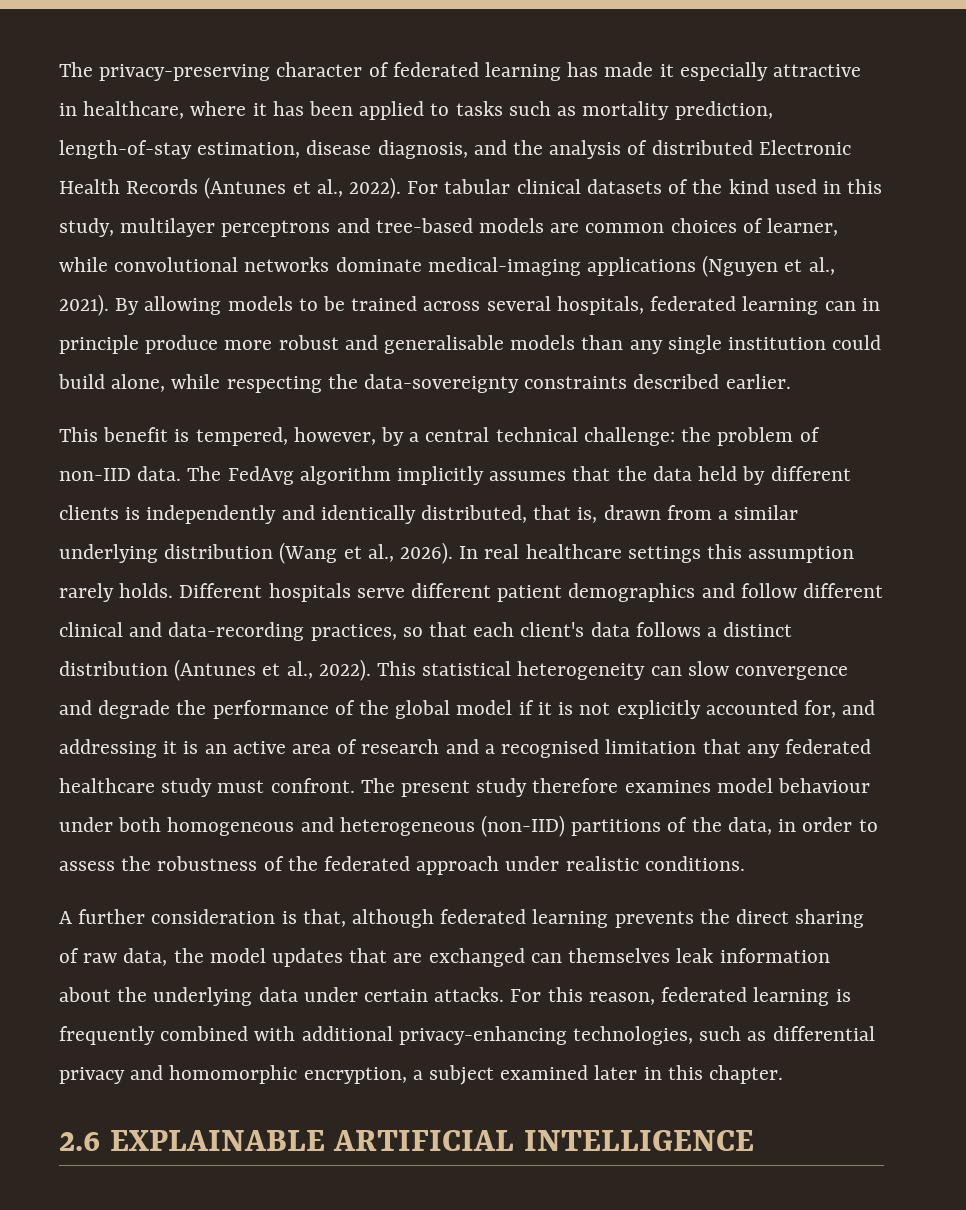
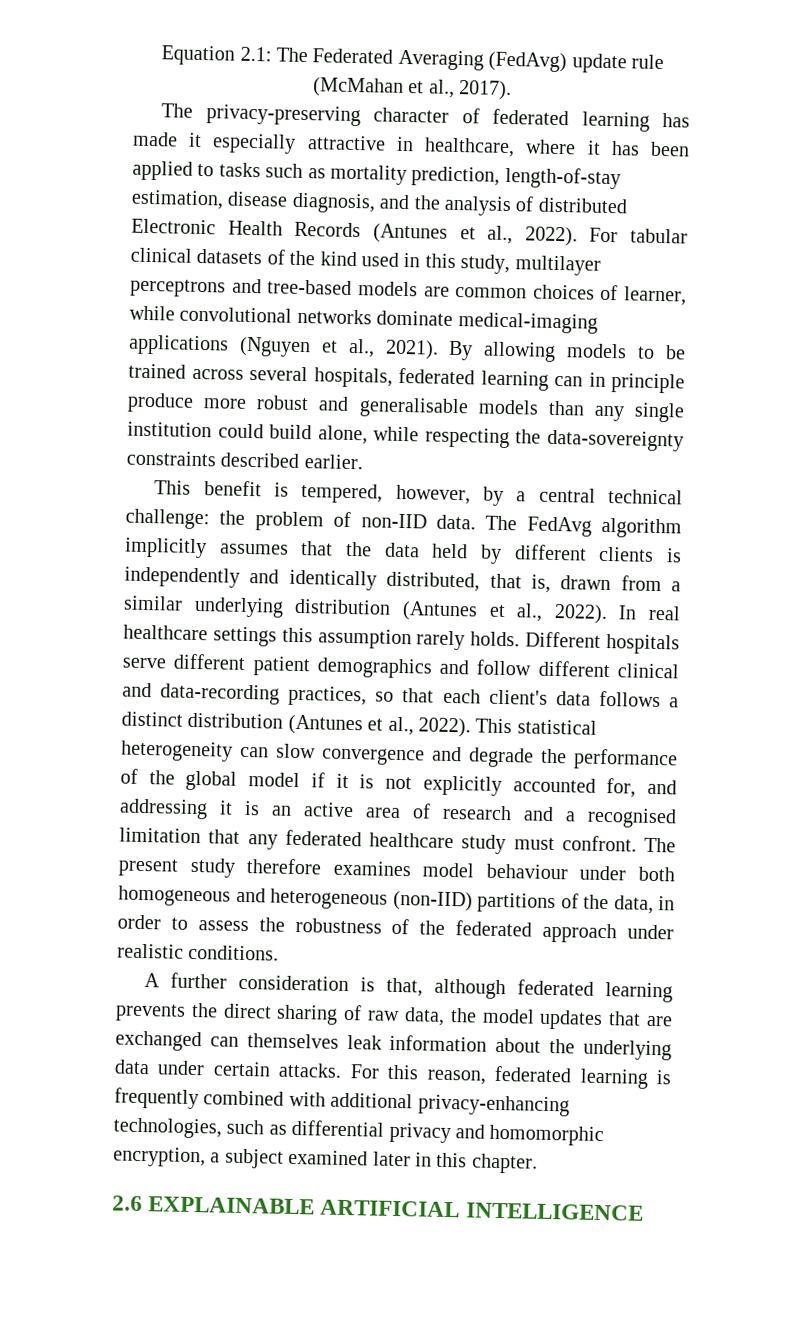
+ Equation 2.1: The Federated Averaging (FedAvg) update rule (McMahan et al., 2017).
- The FedAvg algorithm implicitly assumes that the data held by different clients is independently and identically distributed, that is, drawn from a similar underlying distribution (Wang et al., 2026).
+ The FedAvg algorithm implicitly assumes that the data held by different clients is independently and identically distributed, that is, drawn from a similar underlying distribution (Antunes et al., 2022).

